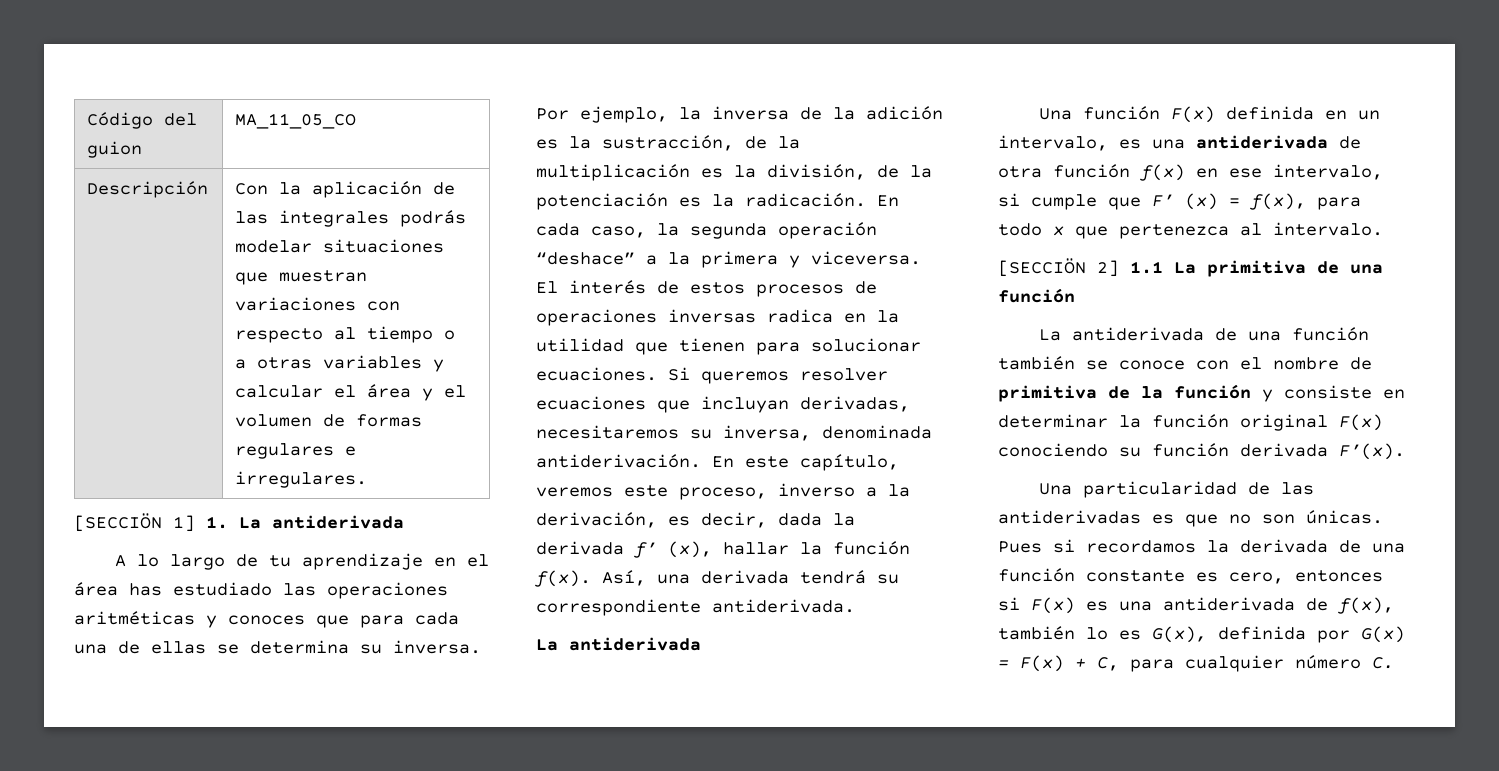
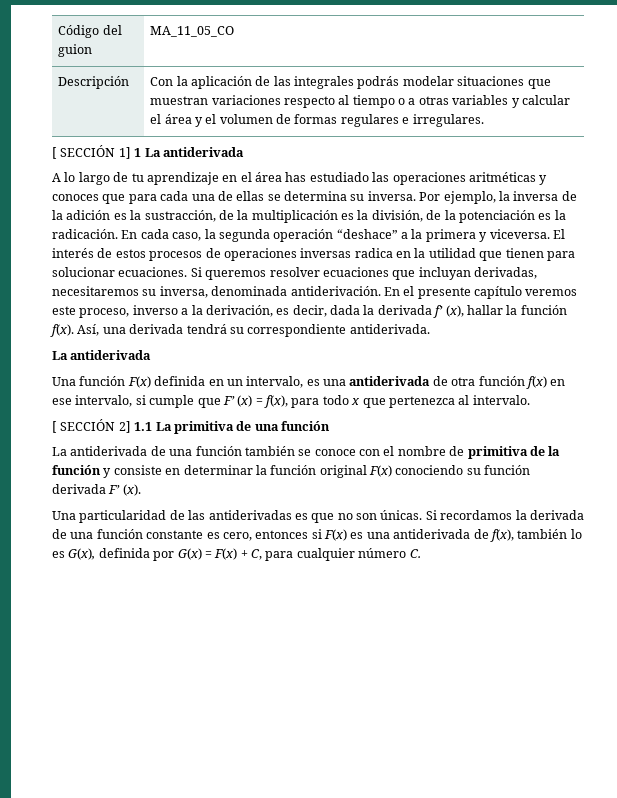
- Descripción | Con la aplicación de las integrales podrás modelar situaciones que muestran variaciones con respecto al tiempo o a otras variables y calcular el área y el volumen de formas regulares e irregulares.
+ Descripción | Con la aplicación de las integrales podrás modelar situaciones que muestran variaciones respecto al tiempo o a otras variables y calcular el área y el volumen de formas regulares e irregulares.
- [SECCIÖN 1] 1. La antiderivada
+ [ SECCIÓN 1] 1 La antiderivada
- En este capítulo, veremos este proceso, inverso a la derivación, es decir, dada la derivada f’ (x), hallar la función f(x).
+ En el presente capítulo veremos este proceso, inverso a la derivación, es decir, dada la derivada f’ (x), hallar la función f(x).
- [SECCIÖN 2] 1.1 La primitiva de una función
+ [ SECCIÓN 2] 1.1 La primitiva de una función
- La antiderivada de una función también se conoce con el nombre de primitiva de la función y consiste en determinar la función original F(x) conociendo su función derivada F’(x).
+ La antiderivada de una función también se conoce con el nombre de primitiva de la función y consiste en determinar la función original F(x) conociendo su función derivada F’ (x).
- Pues si recordamos la derivada de una función constante es cero, entonces si F(x) es una antiderivada de f(x), también lo es G(x), definida por G(x) = F(x) + C, para cualquier número C.
+ Si recordamos la derivada de una función constante es cero, entonces si F(x) es una antiderivada de f(x), también lo es G(x), definida por G(x) = F(x) + C, para cualquier número C.

